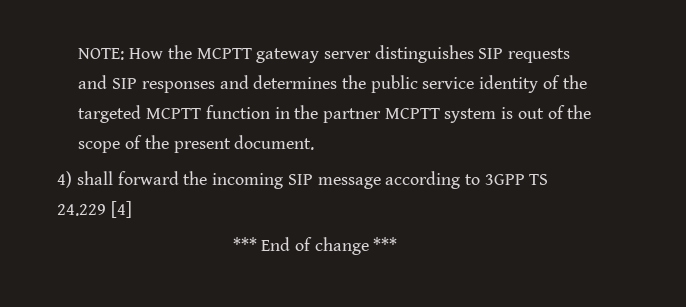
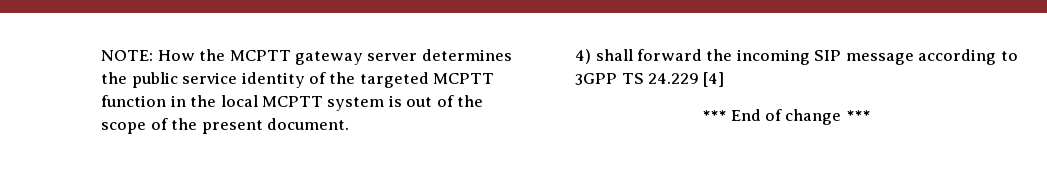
- NOTE: How the MCPTT gateway server distinguishes SIP requests and SIP responses and determines the public service identity of the targeted MCPTT function in the partner MCPTT system is out of the scope of the present document.
+ NOTE: How the MCPTT gateway server determines the public service identity of the targeted MCPTT function in the local MCPTT system is out of the scope of the present document.

